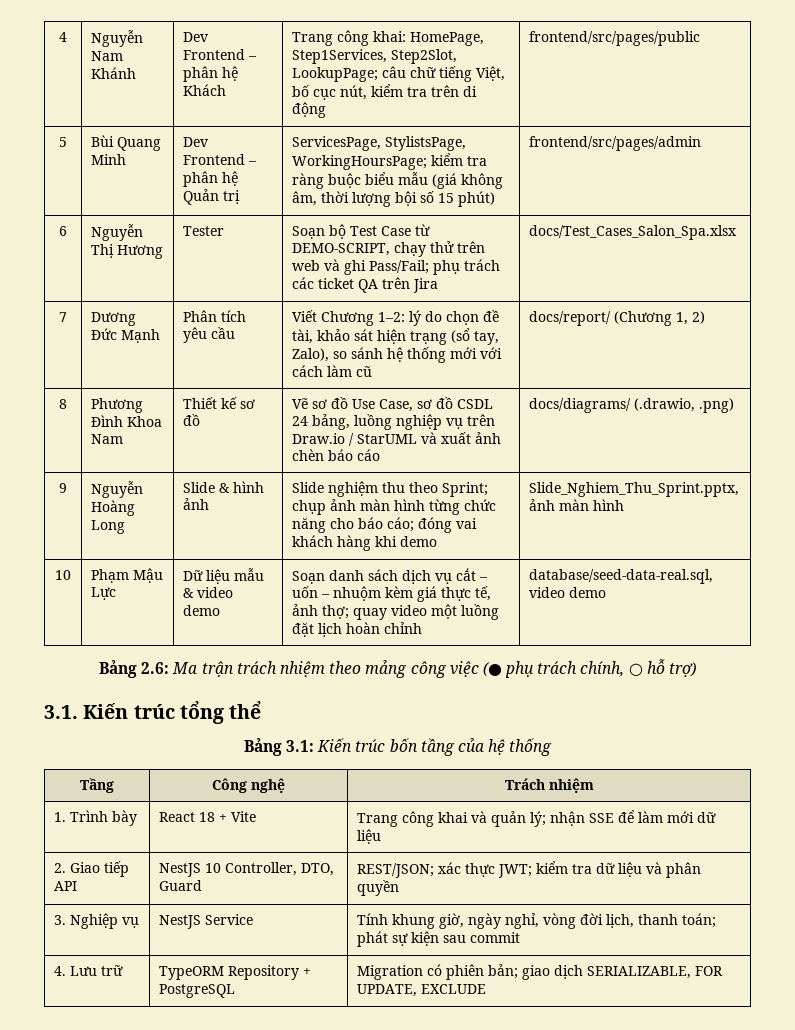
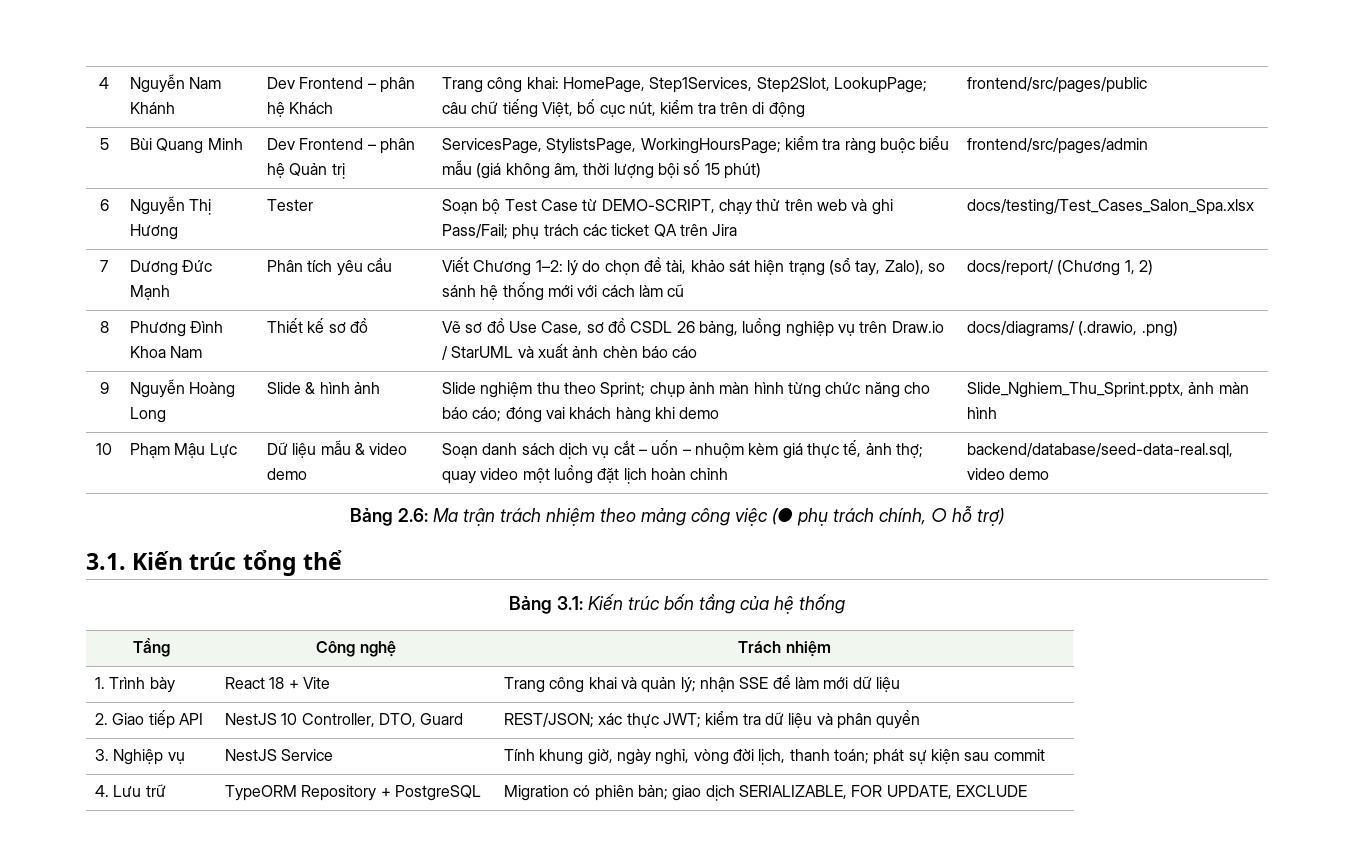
- 6 | Nguyễn Thị Hương | Tester | Soạn bộ Test Case từ DEMO-SCRIPT, chạy thử trên web và ghi Pass/Fail; phụ trách các ticket QA trên Jira | docs/Test_Cases_Salon_Spa.xlsx
+ 6 | Nguyễn Thị Hương | Tester | Soạn bộ Test Case từ DEMO-SCRIPT, chạy thử trên web và ghi Pass/Fail; phụ trách các ticket QA trên Jira | docs/testing/Test_Cases_Salon_Spa.xlsx
- 8 | Phương Đình Khoa Nam | Thiết kế sơ đồ | Vẽ sơ đồ Use Case, sơ đồ CSDL 24 bảng, luồng nghiệp vụ trên Draw.io / StarUML và xuất ảnh chèn báo cáo | docs/diagrams/ (.drawio, .png)
+ 8 | Phương Đình Khoa Nam | Thiết kế sơ đồ | Vẽ sơ đồ Use Case, sơ đồ CSDL 26 bảng, luồng nghiệp vụ trên Draw.io / StarUML và xuất ảnh chèn báo cáo | docs/diagrams/ (.drawio, .png)
- 10 | Phạm Mậu Lực | Dữ liệu mẫu & video demo | Soạn danh sách dịch vụ cắt – uốn – nhuộm kèm giá thực tế, ảnh thợ; quay video một luồng đặt lịch hoàn chỉnh | database/seed-data-real.sql, video demo
+ 10 | Phạm Mậu Lực | Dữ liệu mẫu & video demo | Soạn danh sách dịch vụ cắt – uốn – nhuộm kèm giá thực tế, ảnh thợ; quay video một luồng đặt lịch hoàn chỉnh | backend/database/seed-data-real.sql, video demo

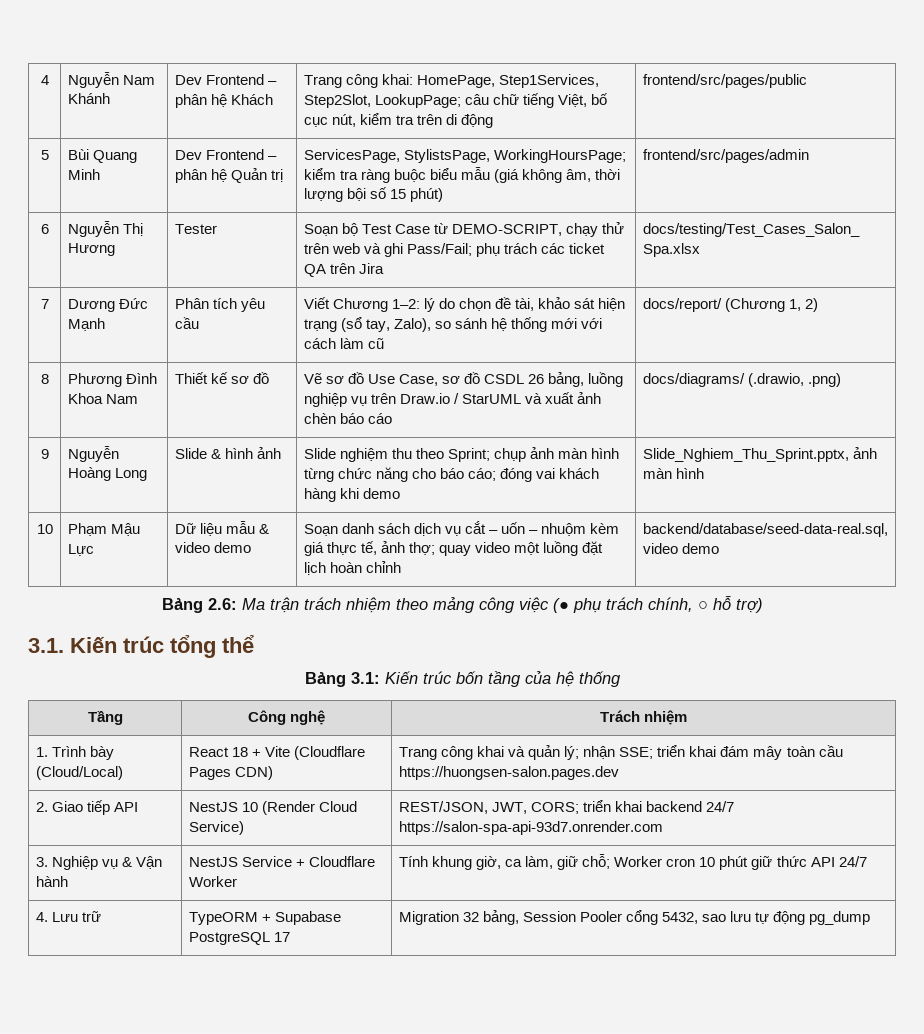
- 1. Trình bày | React 18 + Vite | Trang công khai và quản lý; nhận SSE để làm mới dữ liệu
+ 1. Trình bày (Cloud/Local) | React 18 + Vite (Cloudflare Pages CDN) | Trang công khai và quản lý; nhận SSE; triển khai đám mây toàn cầu https://huongsen-salon.pages.dev
- 2. Giao tiếp API | NestJS 10 Controller, DTO, Guard | REST/JSON; xác thực JWT; kiểm tra dữ liệu và phân quyền
+ 2. Giao tiếp API | NestJS 10 (Render Cloud Service) | REST/JSON, JWT, CORS; triển khai backend 24/7 https://salon-spa-api-93d7.onrender.com
- 3. Nghiệp vụ | NestJS Service | Tính khung giờ, ngày nghỉ, vòng đời lịch, thanh toán; phát sự kiện sau commit
+ 3. Nghiệp vụ & Vận hành | NestJS Service + Cloudflare Worker | Tính khung giờ, ca làm, giữ chỗ; Worker cron 10 phút giữ thức API 24/7
- 4. Lưu trữ | TypeORM Repository + PostgreSQL | Migration có phiên bản; giao dịch SERIALIZABLE, FOR UPDATE, EXCLUDE
+ 4. Lưu trữ | TypeORM + Supabase PostgreSQL 17 | Migration 32 bảng, Session Pooler cổng 5432, sao lưu tự động pg_dump

